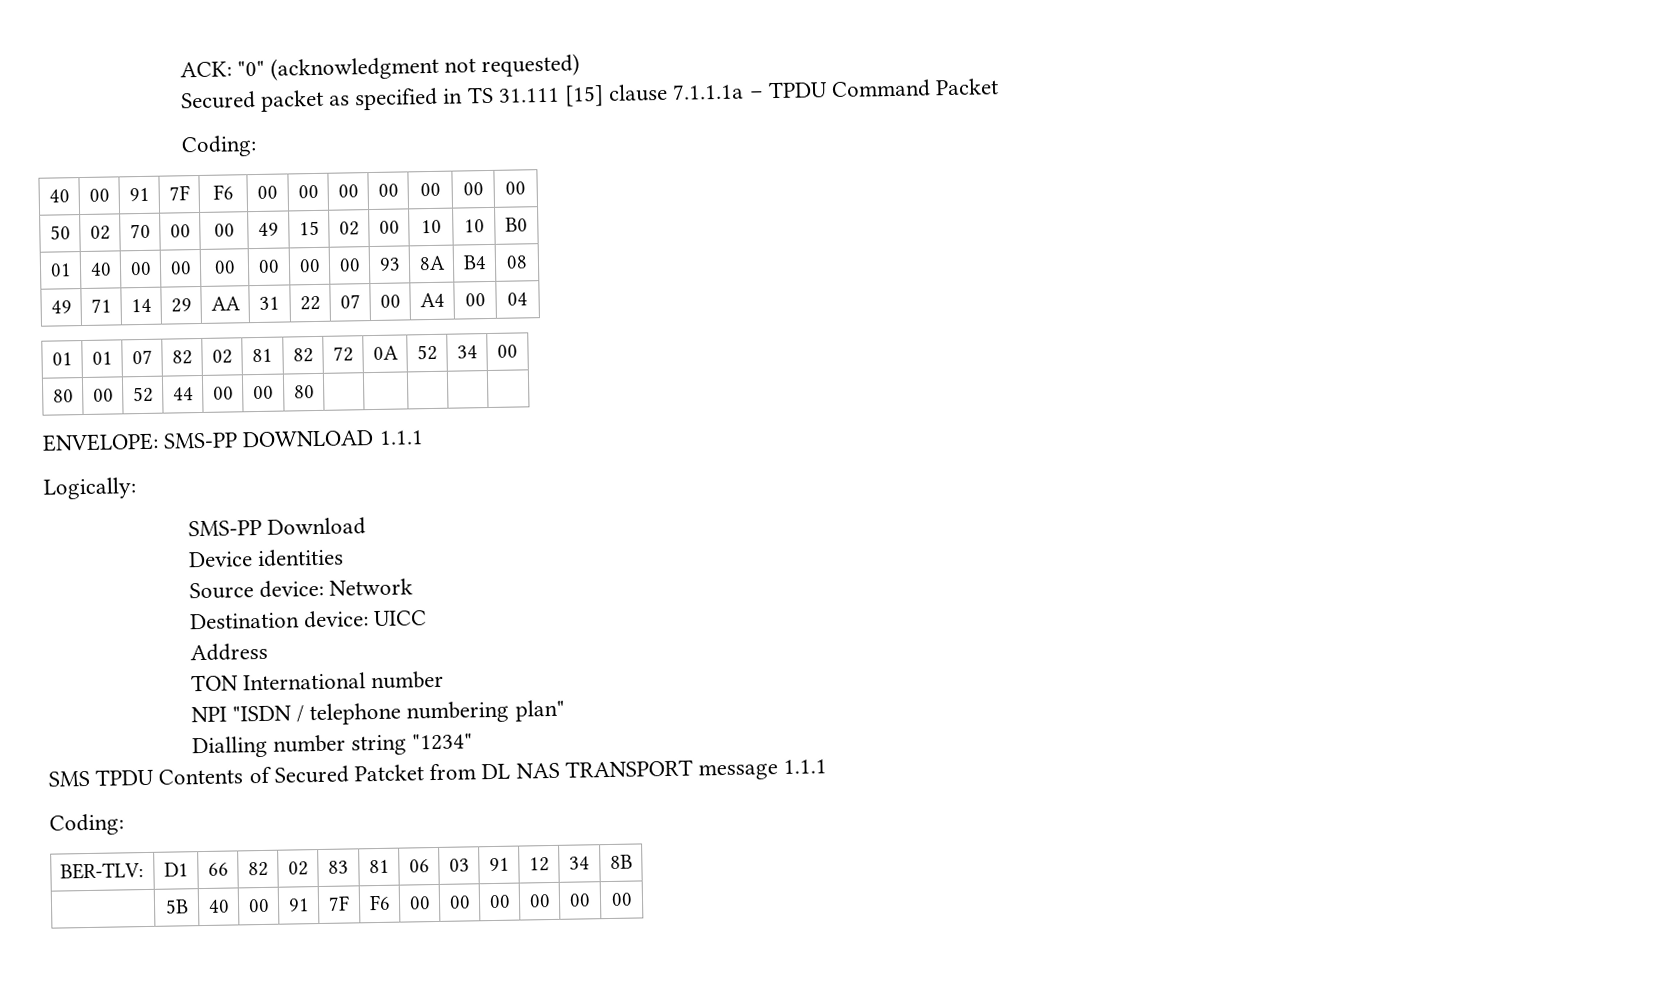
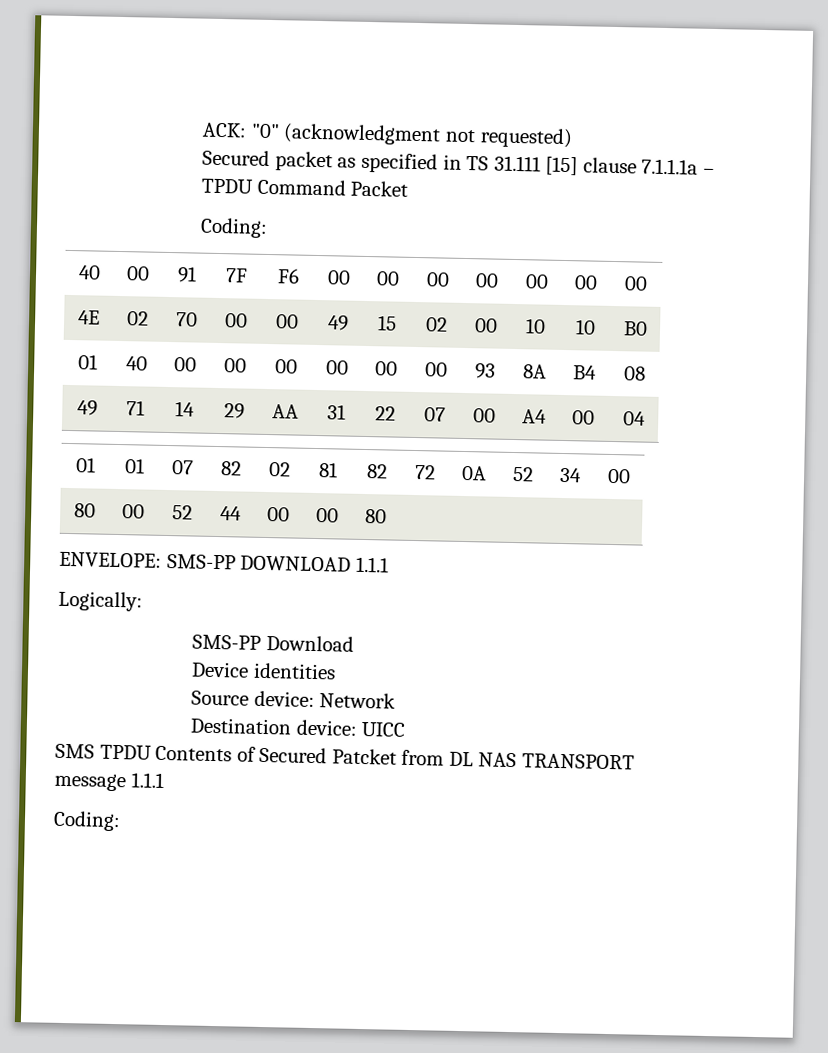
- 50 | 02 | 70 | 00 | 00 | 49 | 15 | 02 | 00 | 10 | 10 | B0
+ 4E | 02 | 70 | 00 | 00 | 49 | 15 | 02 | 00 | 10 | 10 | B0
- Address
- TON International number
- NPI "ISDN / telephone numbering plan"
- Dialling number string "1234"
- BER-TLV: | D1 | 66 | 82 | 02 | 83 | 81 | 06 | 03 | 91 | 12 | 34 | 8B
- | 5B | 40 | 00 | 91 | 7F | F6 | 00 | 00 | 00 | 00 | 00 | 00

